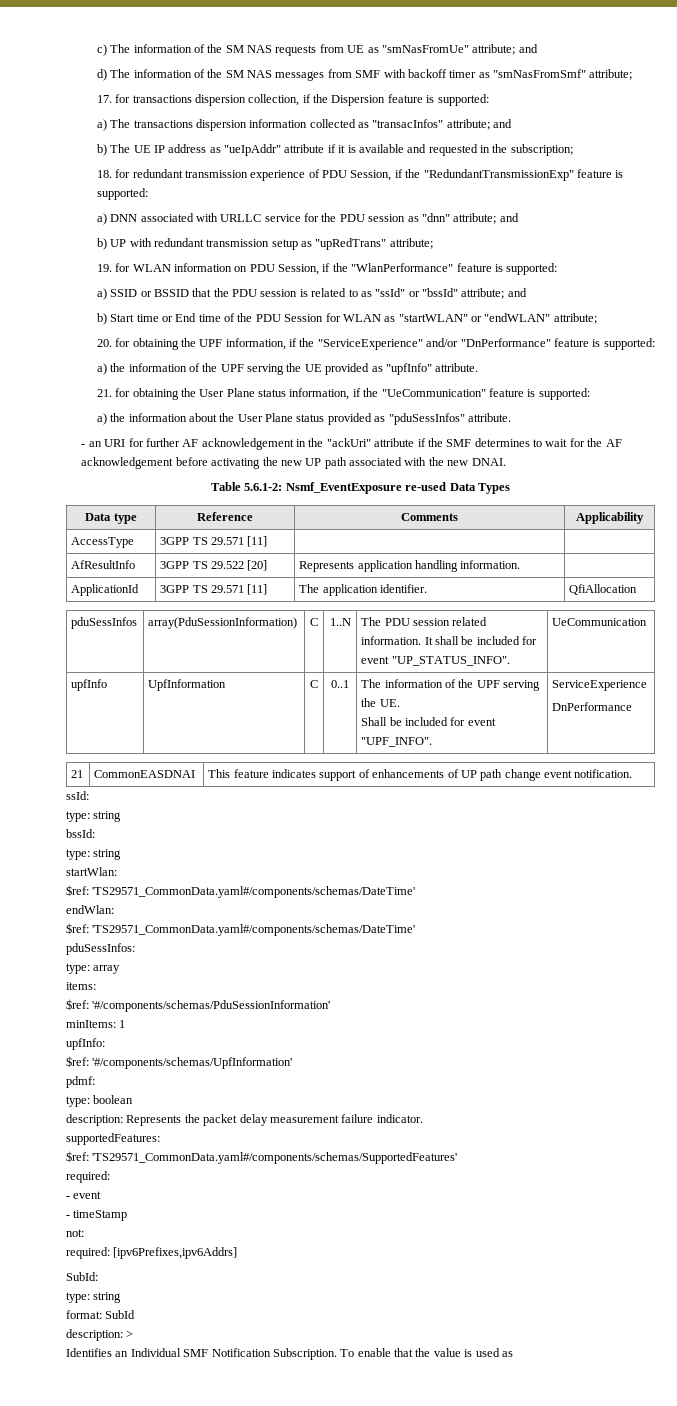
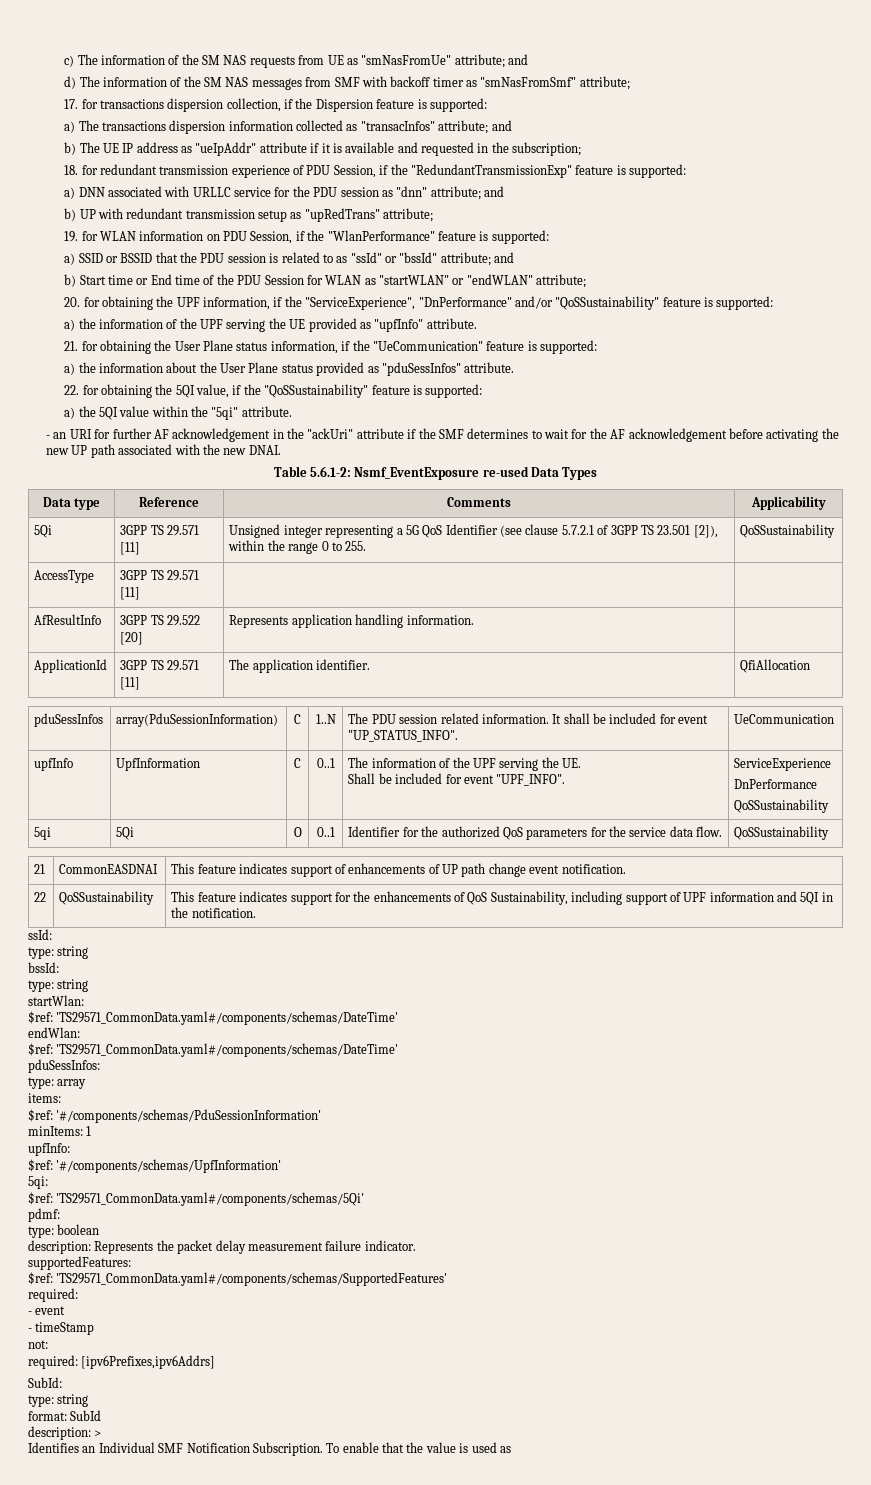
- 20. for obtaining the UPF information, if the "ServiceExperience" and/or "DnPerformance" feature is supported:
+ 20. for obtaining the UPF information, if the "ServiceExperience", "DnPerformance" and/or "QoSSustainability" feature is supported:
+ 22. for obtaining the 5QI value, if the "QoSSustainability" feature is supported:
+ a) the 5QI value within the "5qi" attribute.
+ 5Qi | 3GPP TS 29.571 [11] | Unsigned integer representing a 5G QoS Identifier (see clause 5.7.2.1 of 3GPP TS 23.501 [2]), within the range 0 to 255. | QoSSustainability
  upfInfo | UpfInformation | C | 0..1 | The information of the UPF serving the UE.
  Shall be included for event "UPF_INFO". | ServiceExperience
  DnPerformance
+ QoSSustainability
+ 5qi | 5Qi | O | 0..1 | Identifier for the authorized QoS parameters for the service data flow. | QoSSustainability
+ 22 | QoSSustainability | This feature indicates support for the enhancements of QoS Sustainability, including support of UPF information and 5QI in the notification.
+ 5qi:
+ $ref: 'TS29571_CommonData.yaml#/components/schemas/5Qi'

